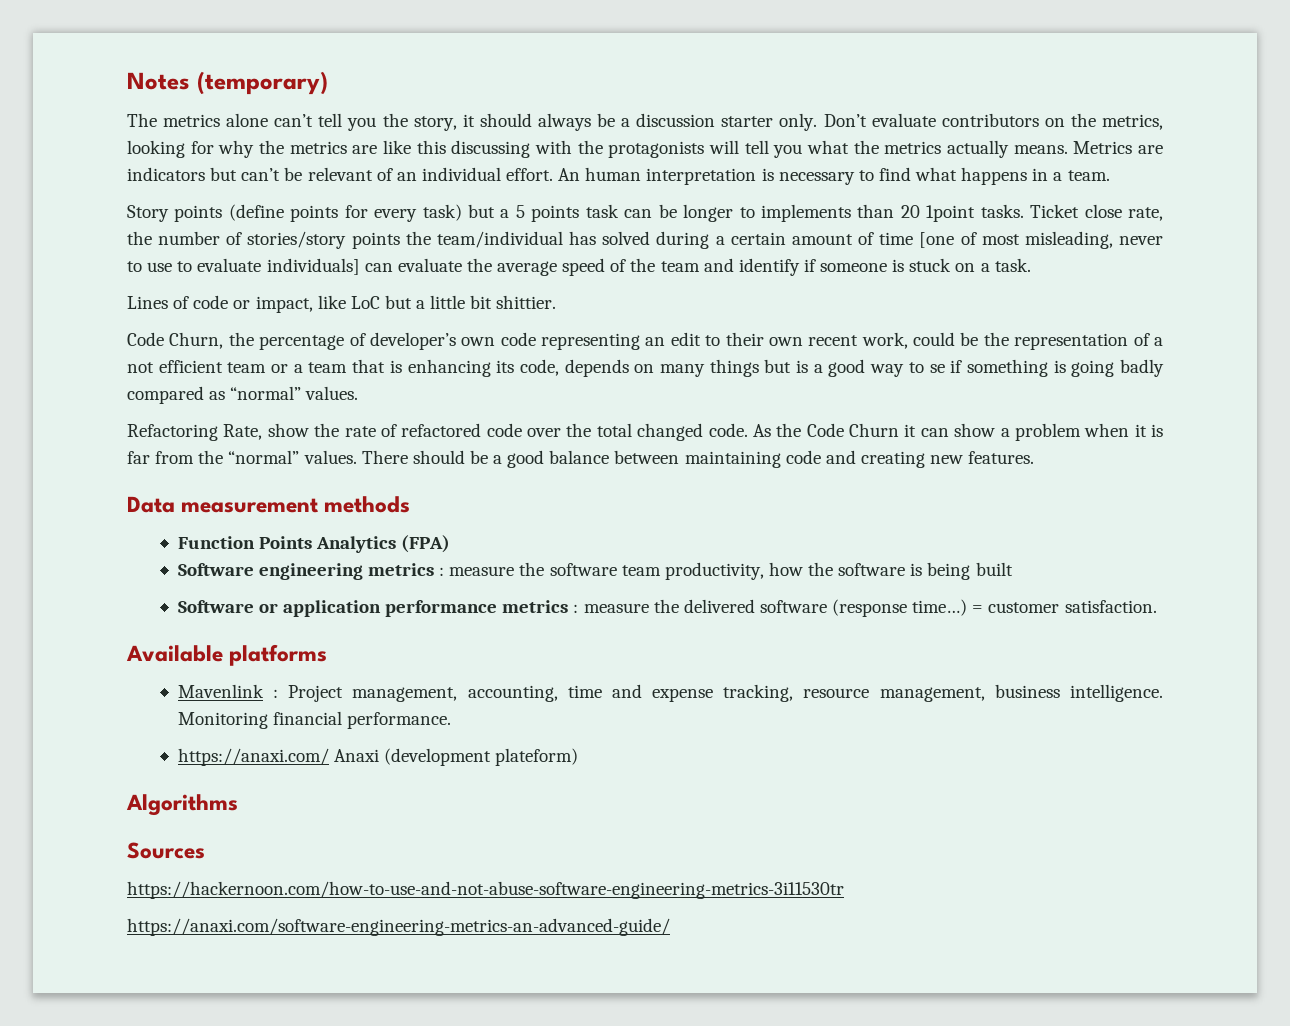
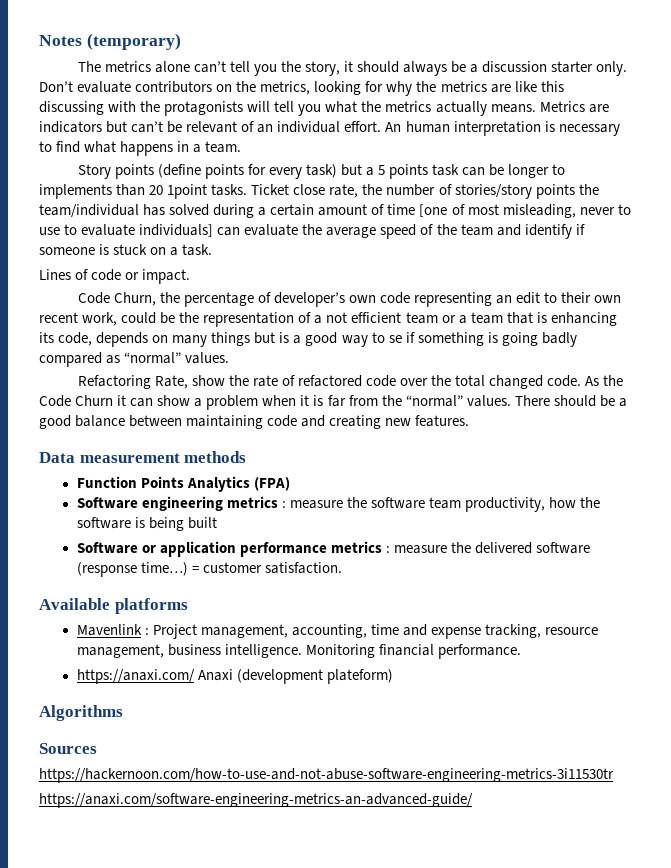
- Lines of code or impact, like LoC but a little bit shittier.
+ Lines of code or impact.

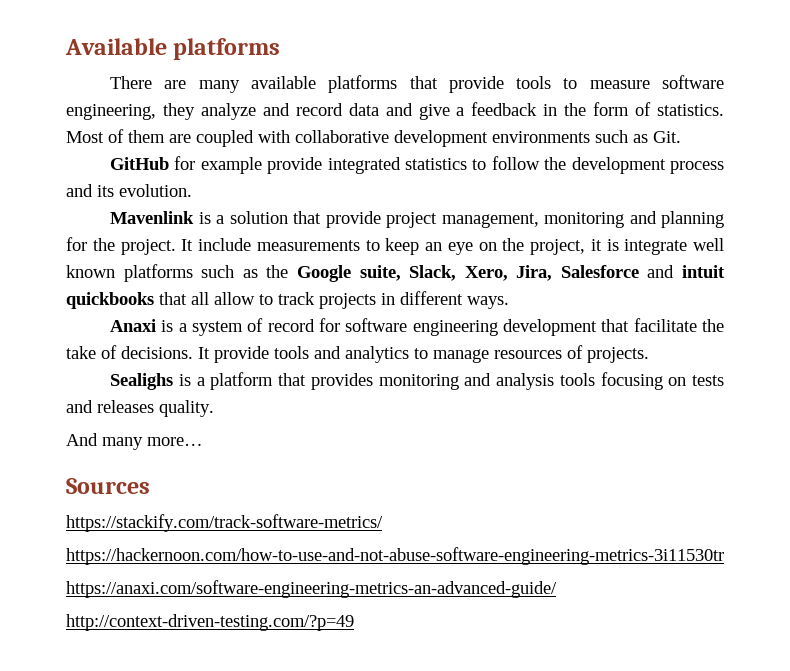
- Notes (temporary)
- The metrics alone can’t tell you the story, it should always be a discussion starter only. Don’t evaluate contributors on the metrics, looking for why the metrics are like this discussing with the protagonists will tell you what the metrics actually means. Metrics are indicators but can’t be relevant of an individual effort. An human interpretation is necessary to find what happens in a team.
- Story points (define points for every task) but a 5 points task can be longer to implements than 20 1point tasks. Ticket close rate, the number of stories/story points the team/individual has solved during a certain amount of time [one of most misleading, never to use to evaluate individuals] can evaluate the average speed of the team and identify if someone is stuck on a task.
- Lines of code or impact.
- Code Churn, the percentage of developer’s own code representing an edit to their own recent work, could be the representation of a not efficient team or a team that is enhancing its code, depends on many things but is a good way to se if something is going badly compared as “normal” values.
- Refactoring Rate, show the rate of refactored code over the total changed code. As the Code Churn it can show a problem when it is far from the “normal” values. There should be a good balance between maintaining code and creating new features.
- Data measurement methods
- Function Points Analytics (FPA)
- Software engineering metrics : measure the software team productivity, how the software is being built
- Software or application performance metrics : measure the delivered software (response time…) = customer satisfaction.
  Available platforms
- Mavenlink : Project management, accounting, time and expense tracking, resource management, business intelligence. Monitoring financial performance.
- https://anaxi.com/ Anaxi (development plateform)
- Algorithms
+ There are many available platforms that provide tools to measure software engineering, they analyze and record data and give a feedback in the form of statistics. Most of them are coupled with collaborative development environments such as Git.
+ GitHub for example provide integrated statistics to follow the development process and its evolution.
+ Mavenlink is a solution that provide project management, monitoring and planning for the project. It include measurements to keep an eye on the project, it is integrate well known platforms such as the Google suite, Slack, Xero, Jira, Salesforce and intuit quickbooks that all allow to track projects in different ways.
+ Anaxi is a system of record for software engineering development that facilitate the take of decisions. It provide tools and analytics to manage resources of projects.
+ Sealighs is a platform that provides monitoring and analysis tools focusing on tests and releases quality.
+ And many more…
+ https://stackify.com/track-software-metrics/
+ http://context-driven-testing.com/?p=49

